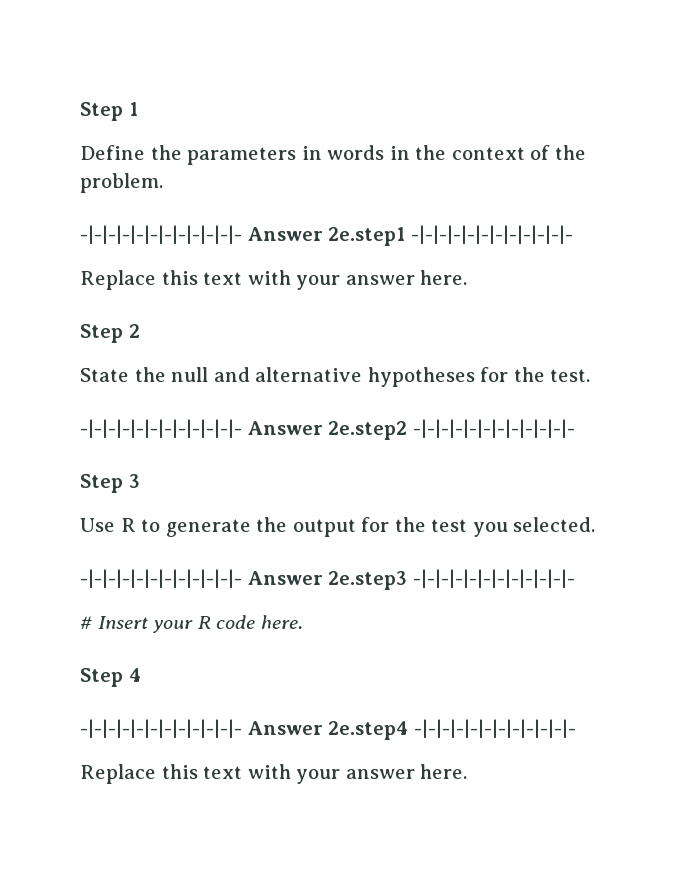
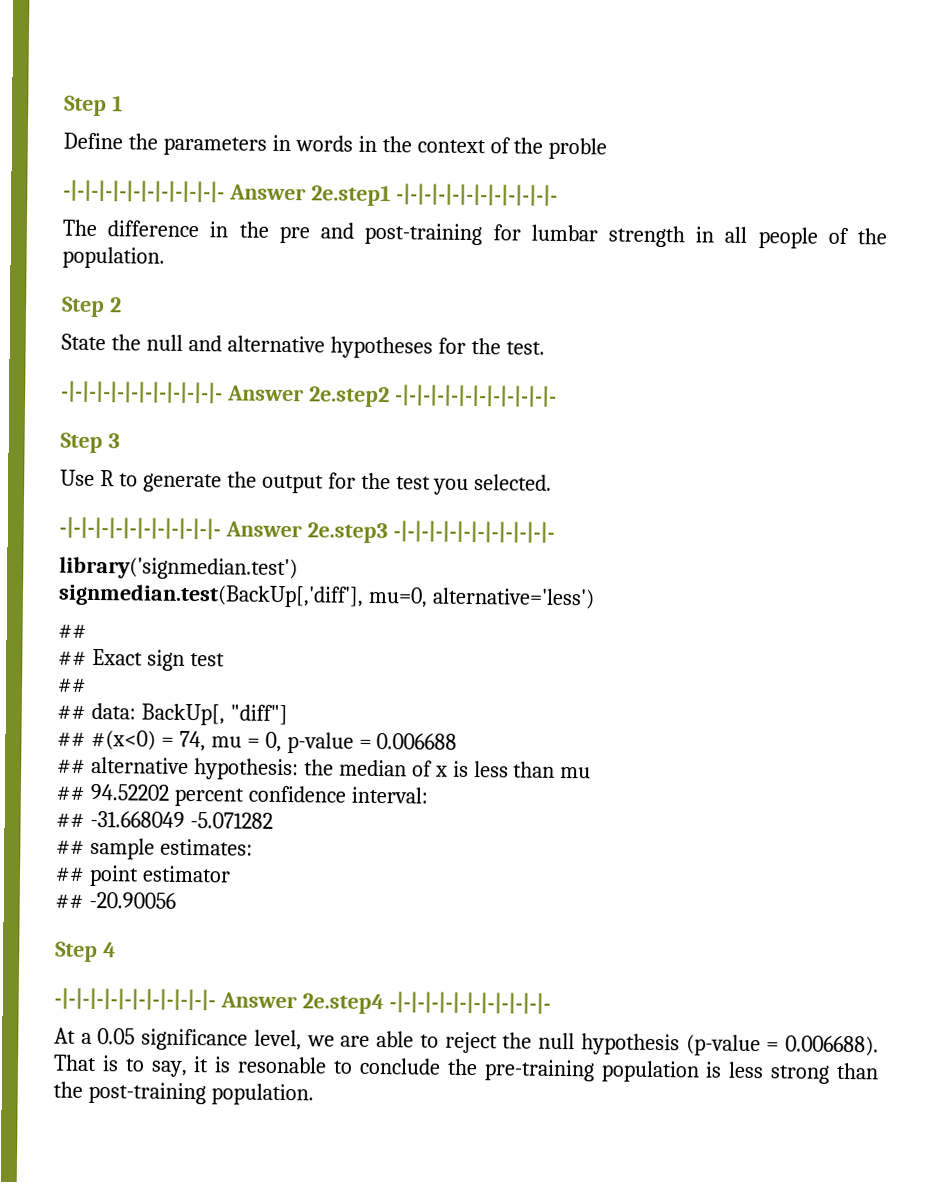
- Define the parameters in words in the context of the problem.
+ Define the parameters in words in the context of the proble
  -|-|-|-|-|-|-|-|-|-|-|- Answer 2e.step1 -|-|-|-|-|-|-|-|-|-|-|-
- Replace this text with your answer here.
+ The difference in the pre and post-training for lumbar strength in all people of the population.
- # Insert your R code here.
+ library('signmedian.test')
+ signmedian.test(BackUp[,'diff'], mu=0, alternative='less')
+ ##
+ ## Exact sign test
+ ##
+ ## data: BackUp[, "diff"]
+ ## #(x<0) = 74, mu = 0, p-value = 0.006688
+ ## alternative hypothesis: the median of x is less than mu
+ ## 94.52202 percent confidence interval:
+ ## -31.668049 -5.071282
+ ## sample estimates:
+ ## point estimator
+ ## -20.90056
  -|-|-|-|-|-|-|-|-|-|-|- Answer 2e.step4 -|-|-|-|-|-|-|-|-|-|-|-
- Replace this text with your answer here.
+ At a 0.05 significance level, we are able to reject the null hypothesis (p-value = 0.006688). That is to say, it is resonable to conclude the pre-training population is less strong than the post-training population.

